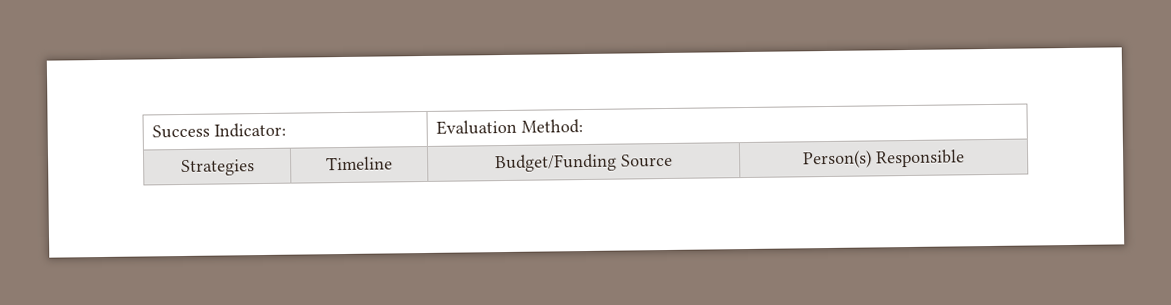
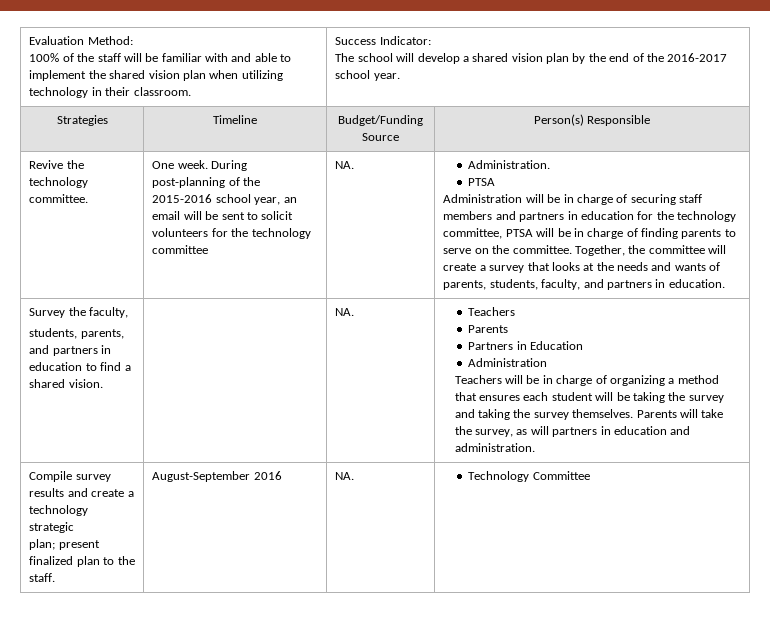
- Success Indicator: | Evaluation Method:
+ Evaluation Method:
+ 100% of the staff will be familiar with and able to implement the shared vision plan when utilizing technology in their classroom. | Success Indicator:
+ The school will develop a shared vision plan by the end of the 2016-2017 school year.
+ Revive the technology committee. | One week. During post-planning of the 2015-2016 school year, an email will be sent to solicit volunteers for the technology committee | NA. | Administration.
+ PTSA
+ Administration will be in charge of securing staff members and partners in education for the technology committee, PTSA will be in charge of finding parents to serve on the committee. Together, the committee will create a survey that looks at the needs and wants of parents, students, faculty, and partners in education.
+ Survey the faculty,
+ students, parents, and partners in education to find a shared vision. | | NA. | Teachers
+ Parents
+ Partners in Education
+ Administration
+ Teachers will be in charge of organizing a method that ensures each student will be taking the survey and taking the survey themselves. Parents will take the survey, as will partners in education and administration.
+ Compile survey results and create a technology strategic
+ plan; present finalized plan to the staff. | August-September 2016 | NA. | Technology Committee

